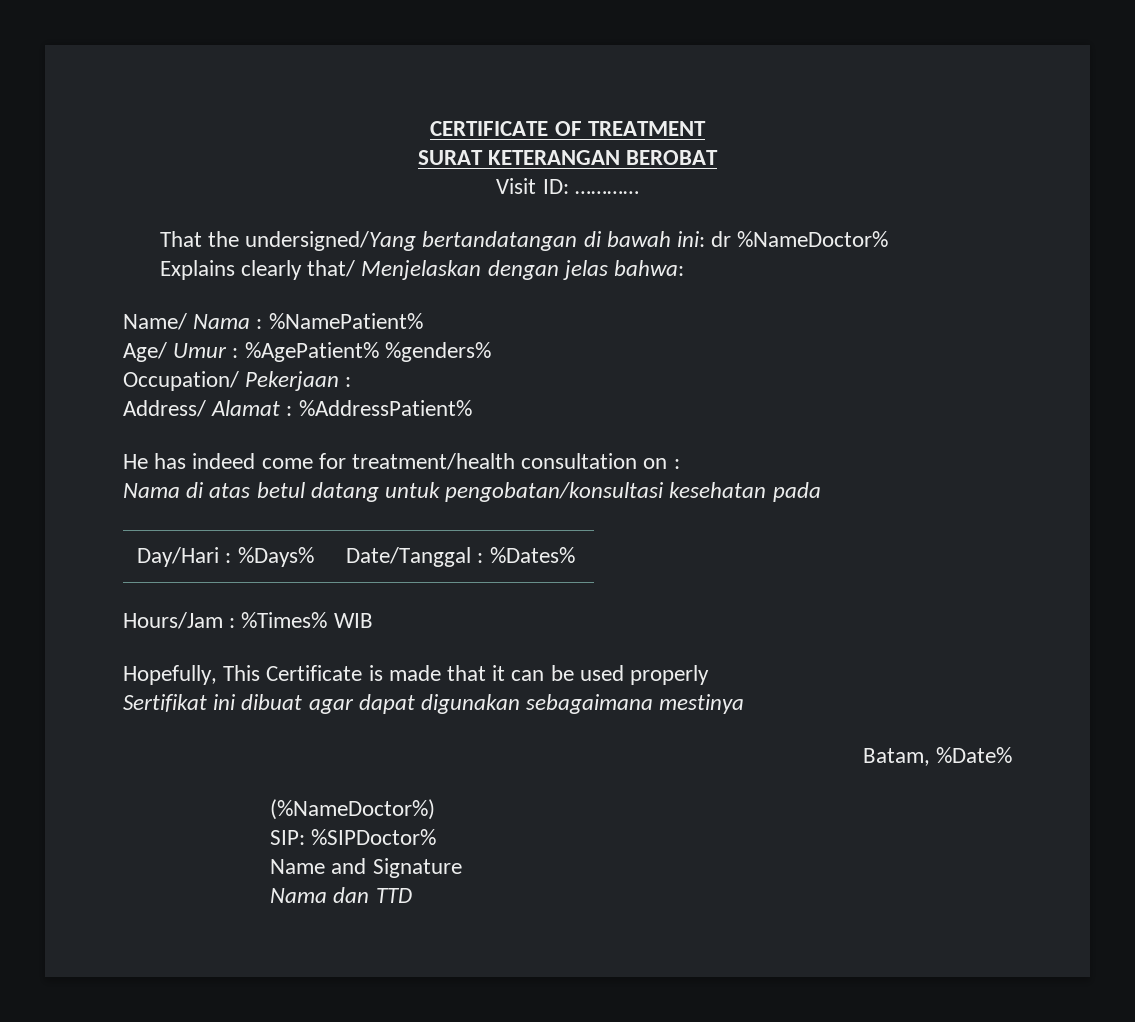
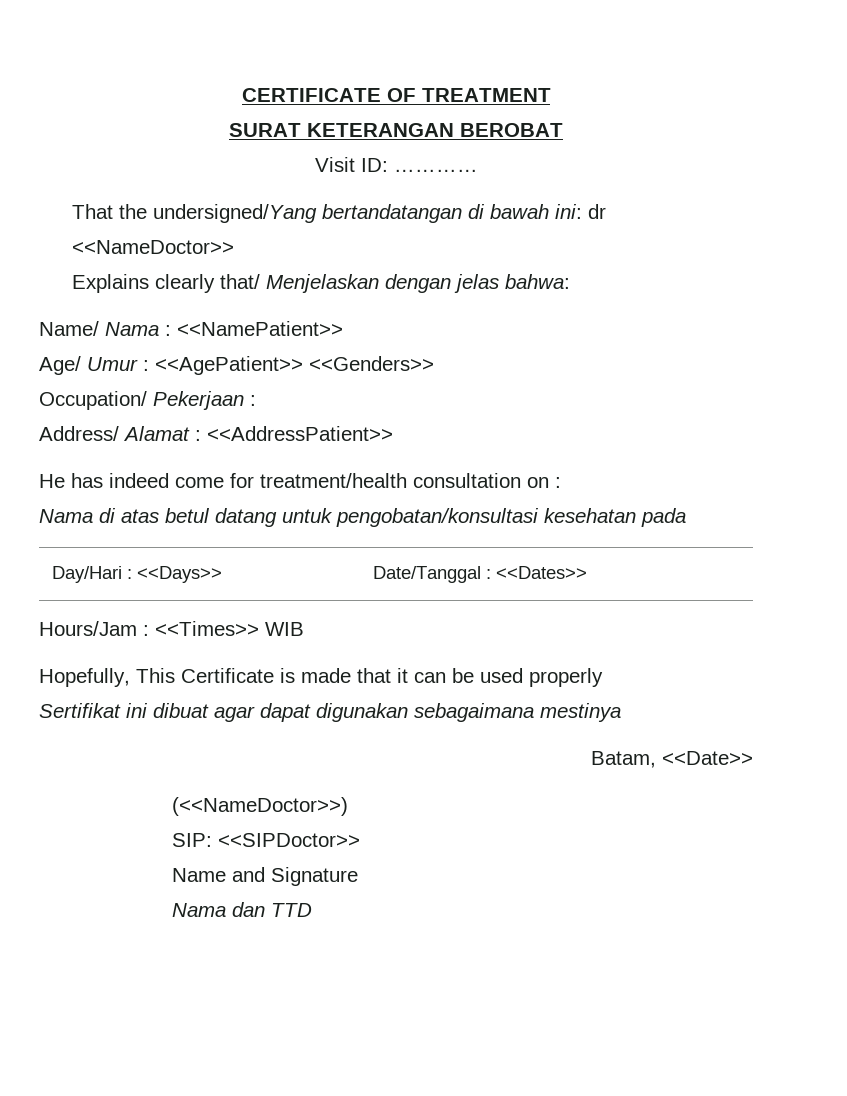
- That the undersigned/Yang bertandatangan di bawah ini: dr %NameDoctor%
+ That the undersigned/Yang bertandatangan di bawah ini: dr <<NameDoctor>>
- Name/ Nama : %NamePatient%
+ Name/ Nama : <<NamePatient>>
- Age/ Umur : %AgePatient% %genders%
+ Age/ Umur : <<AgePatient>> <<Genders>>
- Address/ Alamat : %AddressPatient%
+ Address/ Alamat : <<AddressPatient>>
- Day/Hari : %Days% | Date/Tanggal : %Dates%
+ Day/Hari : <<Days>> | Date/Tanggal : <<Dates>>
- Hours/Jam : %Times% WIB
+ Hours/Jam : <<Times>> WIB
- Batam, %Date%
- (%NameDoctor%)
+ Batam, <<Date>>
+ (<<NameDoctor>>)
- SIP: %SIPDoctor%
+ SIP: <<SIPDoctor>>

